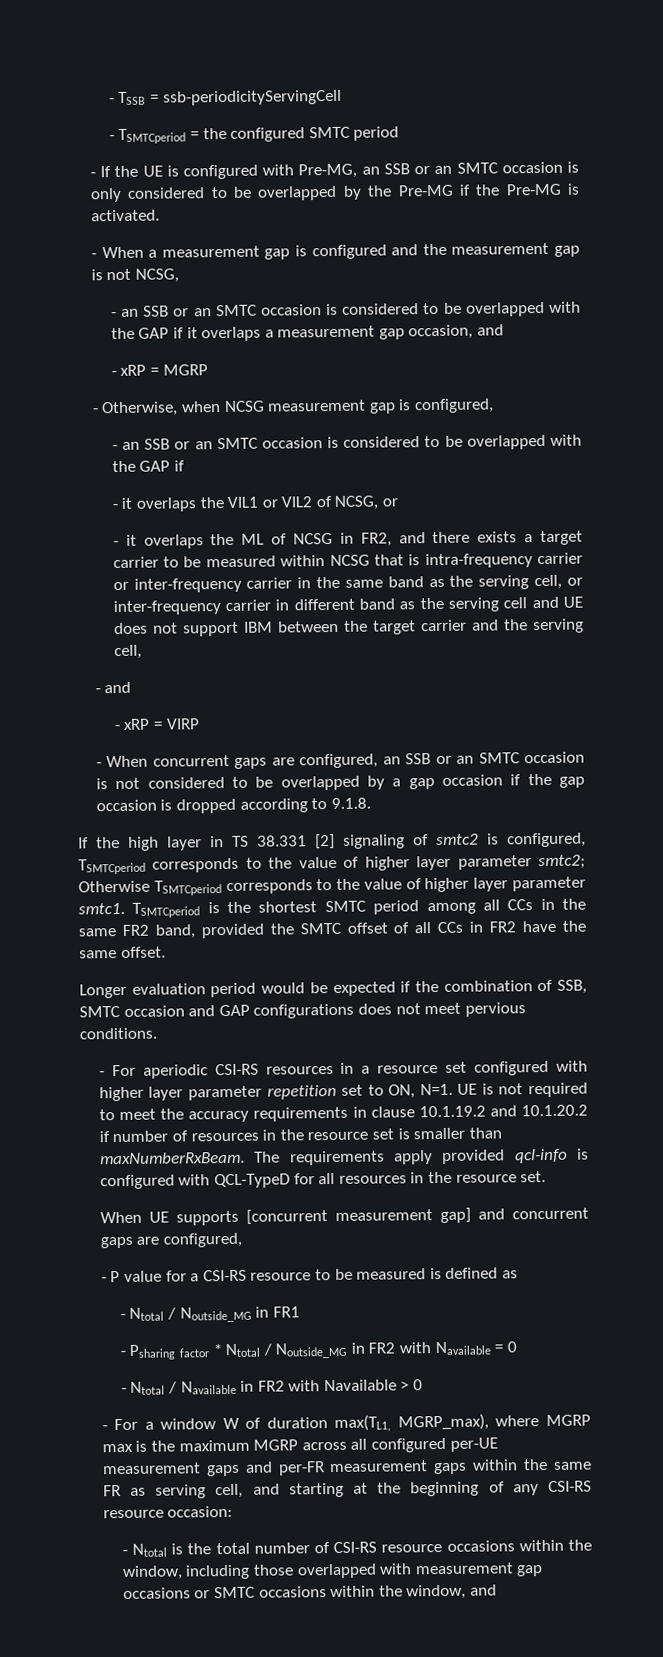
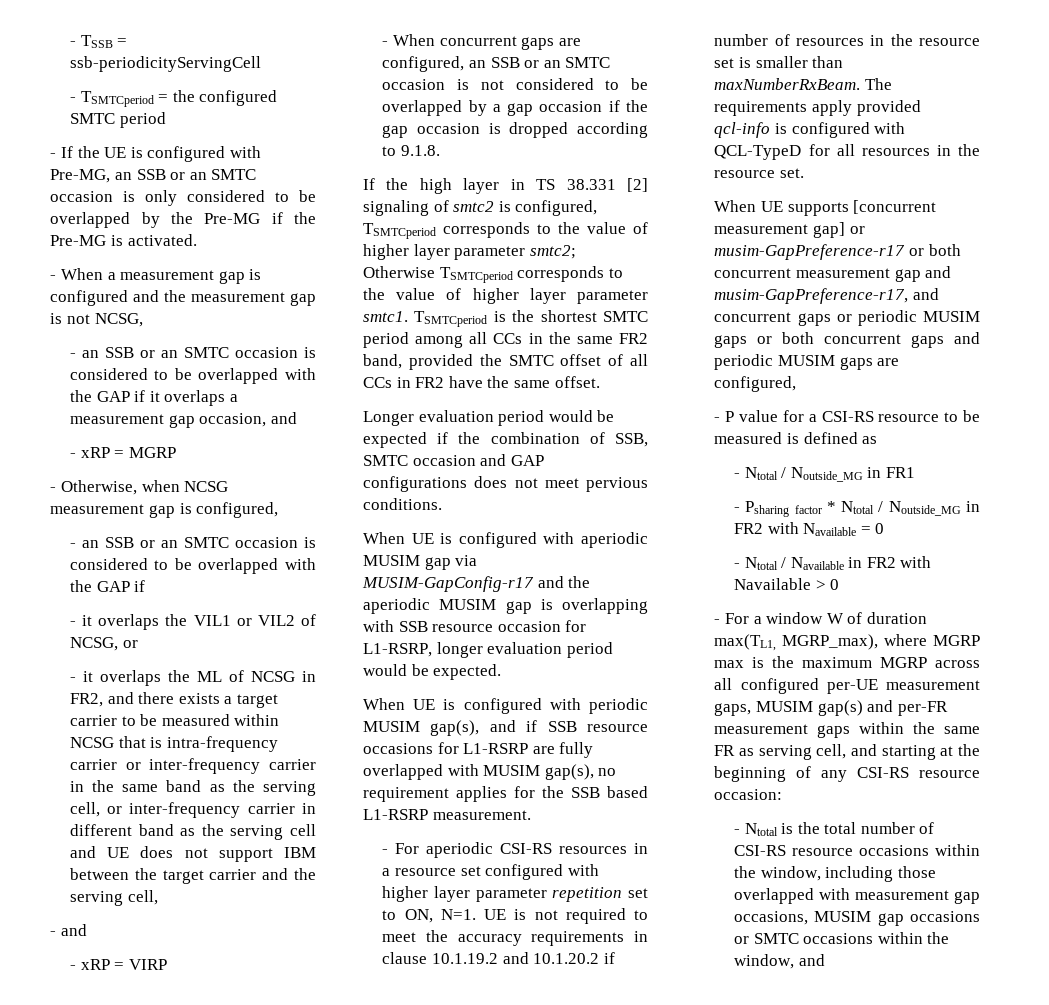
+ When UE is configured with aperiodic MUSIM gap via MUSIM-GapConfig-r17 and the aperiodic MUSIM gap is overlapping with SSB resource occasion for L1-RSRP, longer evaluation period would be expected.
+ When UE is configured with periodic MUSIM gap(s), and if SSB resource occasions for L1-RSRP are fully overlapped with MUSIM gap(s), no requirement applies for the SSB based L1-RSRP measurement.
- When UE supports [concurrent measurement gap] and concurrent gaps are configured,
+ When UE supports [concurrent measurement gap] or musim-GapPreference-r17 or both concurrent measurement gap and musim-GapPreference-r17, and concurrent gaps or periodic MUSIM gaps or both concurrent gaps and periodic MUSIM gaps are configured,
- - For a window W of duration max(TL1, MGRP_max), where MGRP max is the maximum MGRP across all configured per-UE measurement gaps and per-FR measurement gaps within the same FR as serving cell, and starting at the beginning of any CSI-RS resource occasion:
+ - For a window W of duration max(TL1, MGRP_max), where MGRP max is the maximum MGRP across all configured per-UE measurement gaps, MUSIM gap(s) and per-FR measurement gaps within the same FR as serving cell, and starting at the beginning of any CSI-RS resource occasion:
- - Ntotal is the total number of CSI-RS resource occasions within the window, including those overlapped with measurement gap occasions or SMTC occasions within the window, and
+ - Ntotal is the total number of CSI-RS resource occasions within the window, including those overlapped with measurement gap occasions, MUSIM gap occasions or SMTC occasions within the window, and

